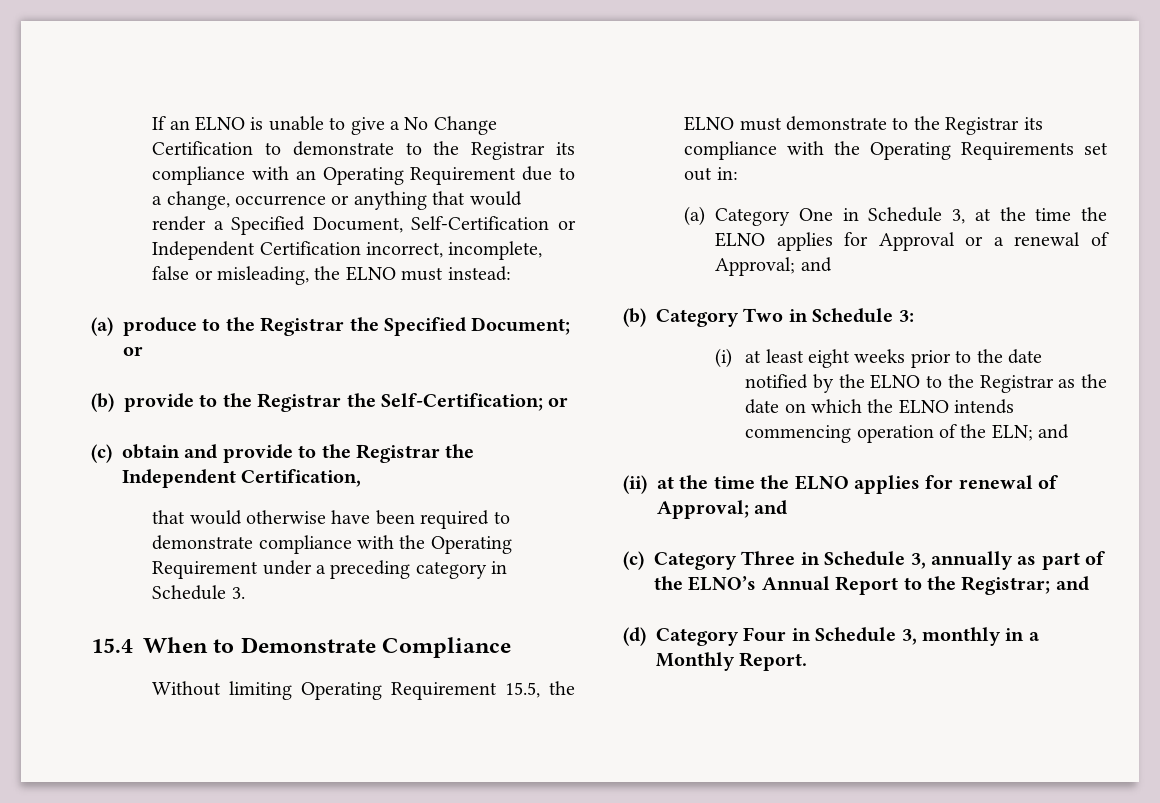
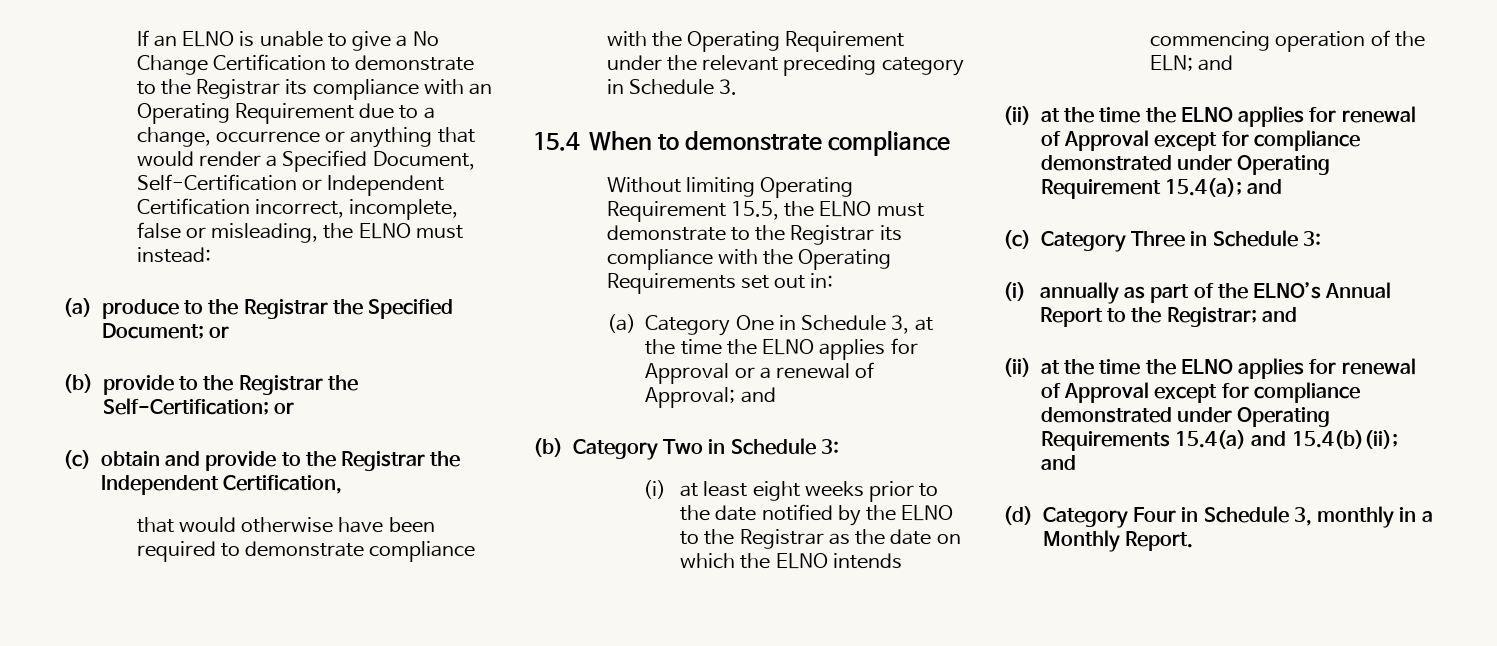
- that would otherwise have been required to demonstrate compliance with the Operating Requirement under a preceding category in Schedule 3.
+ that would otherwise have been required to demonstrate compliance with the Operating Requirement under the relevant preceding category in Schedule 3.
- 15.4 When to Demonstrate Compliance
+ 15.4 When to demonstrate compliance
- (ii) at the time the ELNO applies for renewal of Approval; and
+ (ii) at the time the ELNO applies for renewal of Approval except for compliance demonstrated under Operating Requirement 15.4(a); and
- (c) Category Three in Schedule 3, annually as part of the ELNO’s Annual Report to the Registrar; and
+ (c) Category Three in Schedule 3:
+ (i) annually as part of the ELNO’s Annual Report to the Registrar; and
+ (ii) at the time the ELNO applies for renewal of Approval except for compliance demonstrated under Operating Requirements 15.4(a) and 15.4(b)(ii); and

